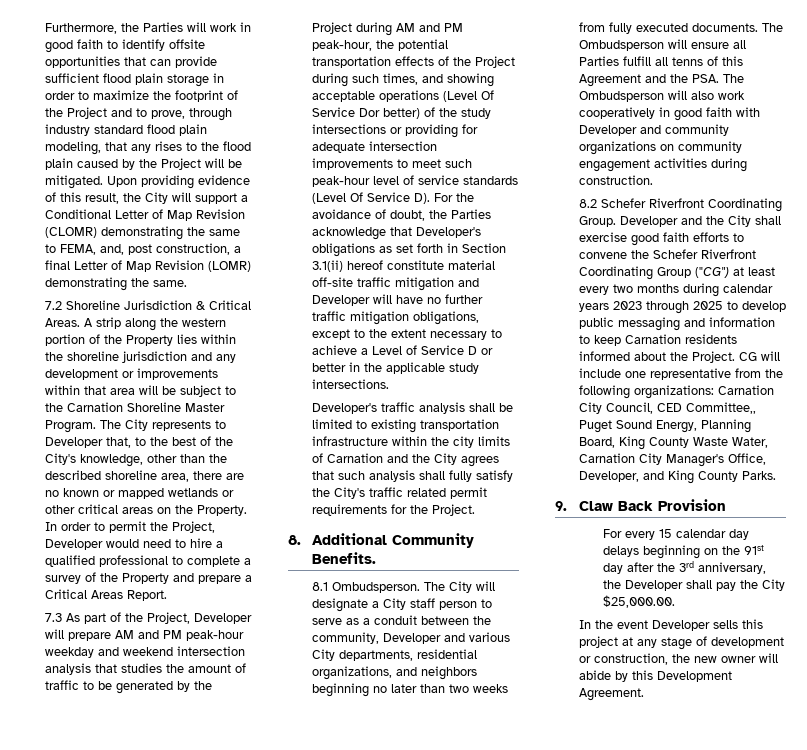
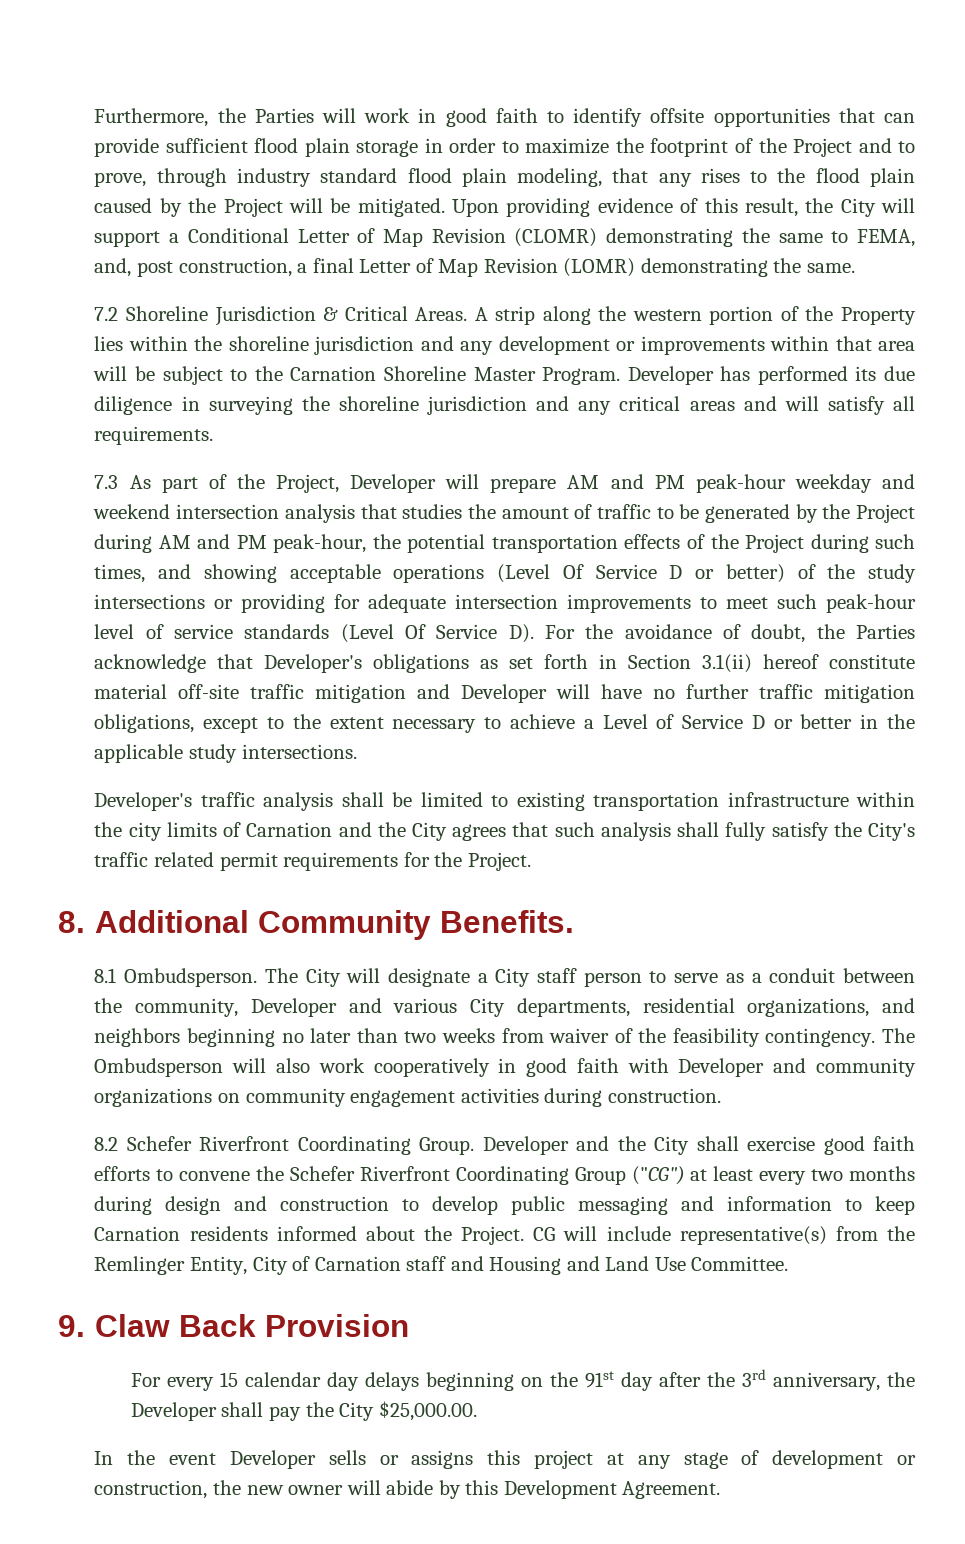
- The City represents to Developer that, to the best of the City's knowledge, other than the described shoreline area, there are no known or mapped wetlands or other critical areas on the Property. In order to permit the Project, Developer would need to hire a qualified professional to complete a survey of the Property and prepare a Critical Areas Report.
+ Developer has performed its due diligence in surveying the shoreline jurisdiction and any critical areas and will satisfy all requirements.
- 7.3 As part of the Project, Developer will prepare AM and PM peak-hour weekday and weekend intersection analysis that studies the amount of traffic to be generated by the Project during AM and PM peak-hour, the potential transportation effects of the Project during such times, and showing acceptable operations (Level Of Service Dor better) of the study intersections or providing for adequate intersection improvements to meet such peak-hour level of service standards (Level Of Service D). For the avoidance of doubt, the Parties acknowledge that Developer's obligations as set forth in Section 3.1(ii) hereof constitute material off-site traffic mitigation and Developer will have no further traffic mitigation obligations, except to the extent necessary to achieve a Level of Service D or better in the applicable study intersections.
+ 7.3 As part of the Project, Developer will prepare AM and PM peak-hour weekday and weekend intersection analysis that studies the amount of traffic to be generated by the Project during AM and PM peak-hour, the potential transportation effects of the Project during such times, and showing acceptable operations (Level Of Service D or better) of the study intersections or providing for adequate intersection improvements to meet such peak-hour level of service standards (Level Of Service D). For the avoidance of doubt, the Parties acknowledge that Developer's obligations as set forth in Section 3.1(ii) hereof constitute material off-site traffic mitigation and Developer will have no further traffic mitigation obligations, except to the extent necessary to achieve a Level of Service D or better in the applicable study intersections.
- The City will designate a City staff person to serve as a conduit between the community, Developer and various City departments, residential organizations, and neighbors beginning no later than two weeks from fully executed documents. The Ombudsperson will ensure all Parties fulfill all tenns of this Agreement and the PSA. The Ombudsperson will also work cooperatively in good faith with Developer and community organizations on community engagement activities during construction.
+ The City will designate a City staff person to serve as a conduit between the community, Developer and various City departments, residential organizations, and neighbors beginning no later than two weeks from waiver of the feasibility contingency. The Ombudsperson will also work cooperatively in good faith with Developer and community organizations on community engagement activities during construction.
- Developer and the City shall exercise good faith efforts to convene the Schefer Riverfront Coordinating Group ("CG") at least every two months during calendar years 2023 through 2025 to develop public messaging and information to keep Carnation residents informed about the Project.
+ Developer and the City shall exercise good faith efforts to convene the Schefer Riverfront Coordinating Group ("CG") at least every two months during design and construction to develop public messaging and information to keep Carnation residents informed about the Project.
- CG will include one representative from the following organizations: Carnation City Council, CED Committee,, Puget Sound Energy, Planning Board, King County Waste Water, Carnation City Manager's Office, Developer, and King County Parks.
+ CG will include representative(s) from the Remlinger Entity, City of Carnation staff and Housing and Land Use Committee.
- In the event Developer sells this project at any stage of development or construction, the new owner will abide by this Development Agreement.
+ In the event Developer sells or assigns this project at any stage of development or construction, the new owner will abide by this Development Agreement.

